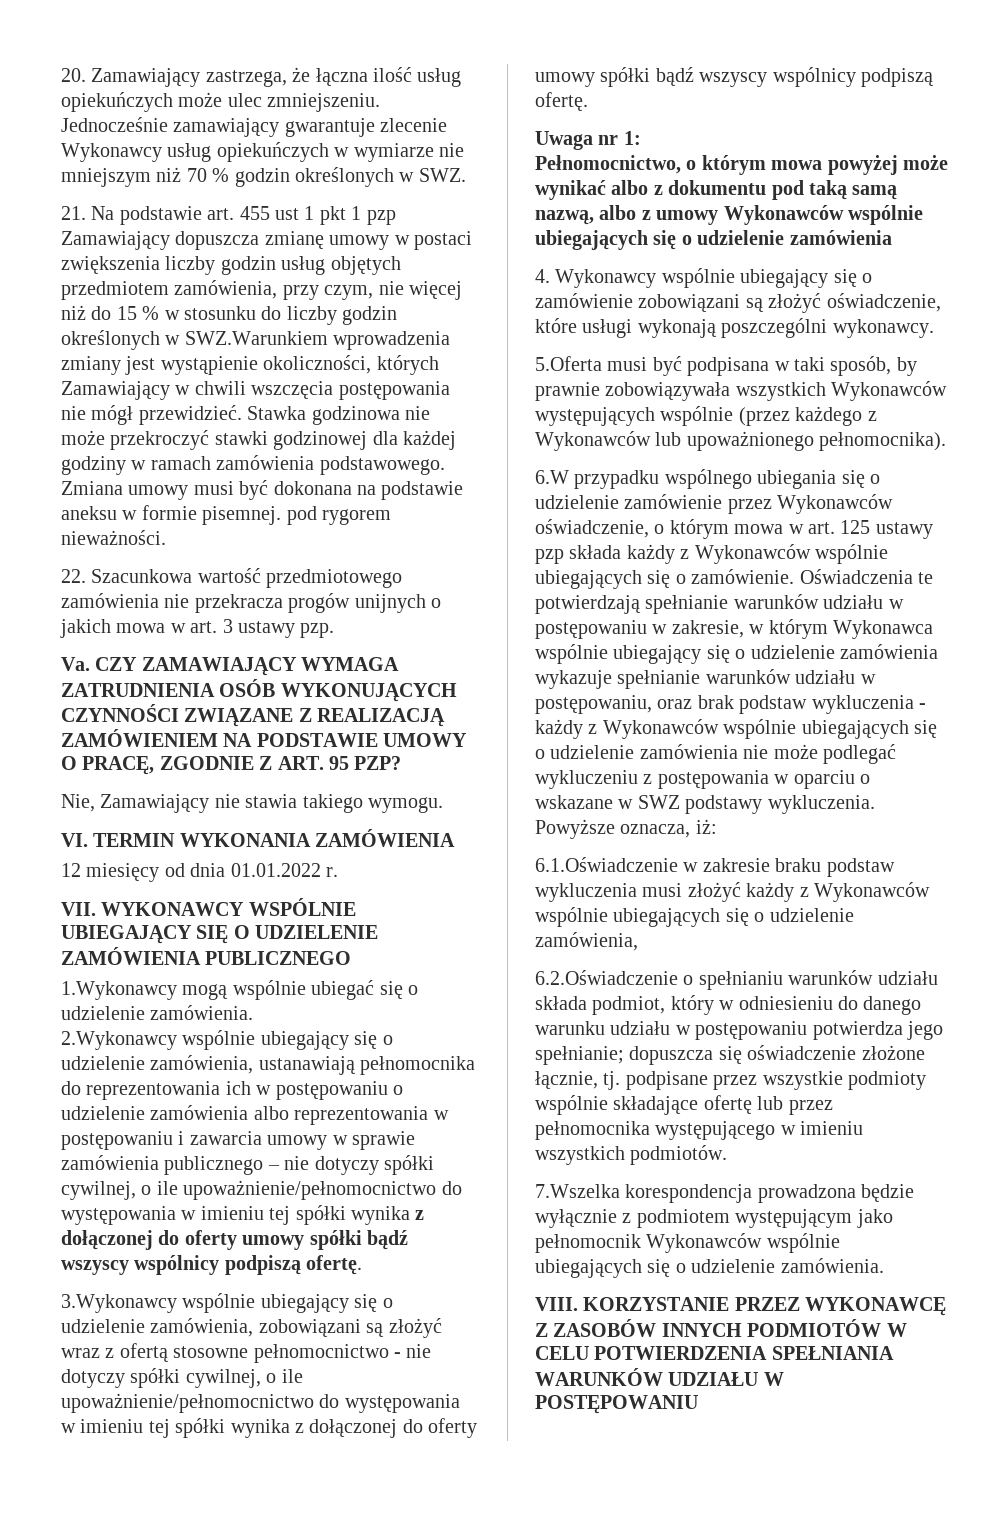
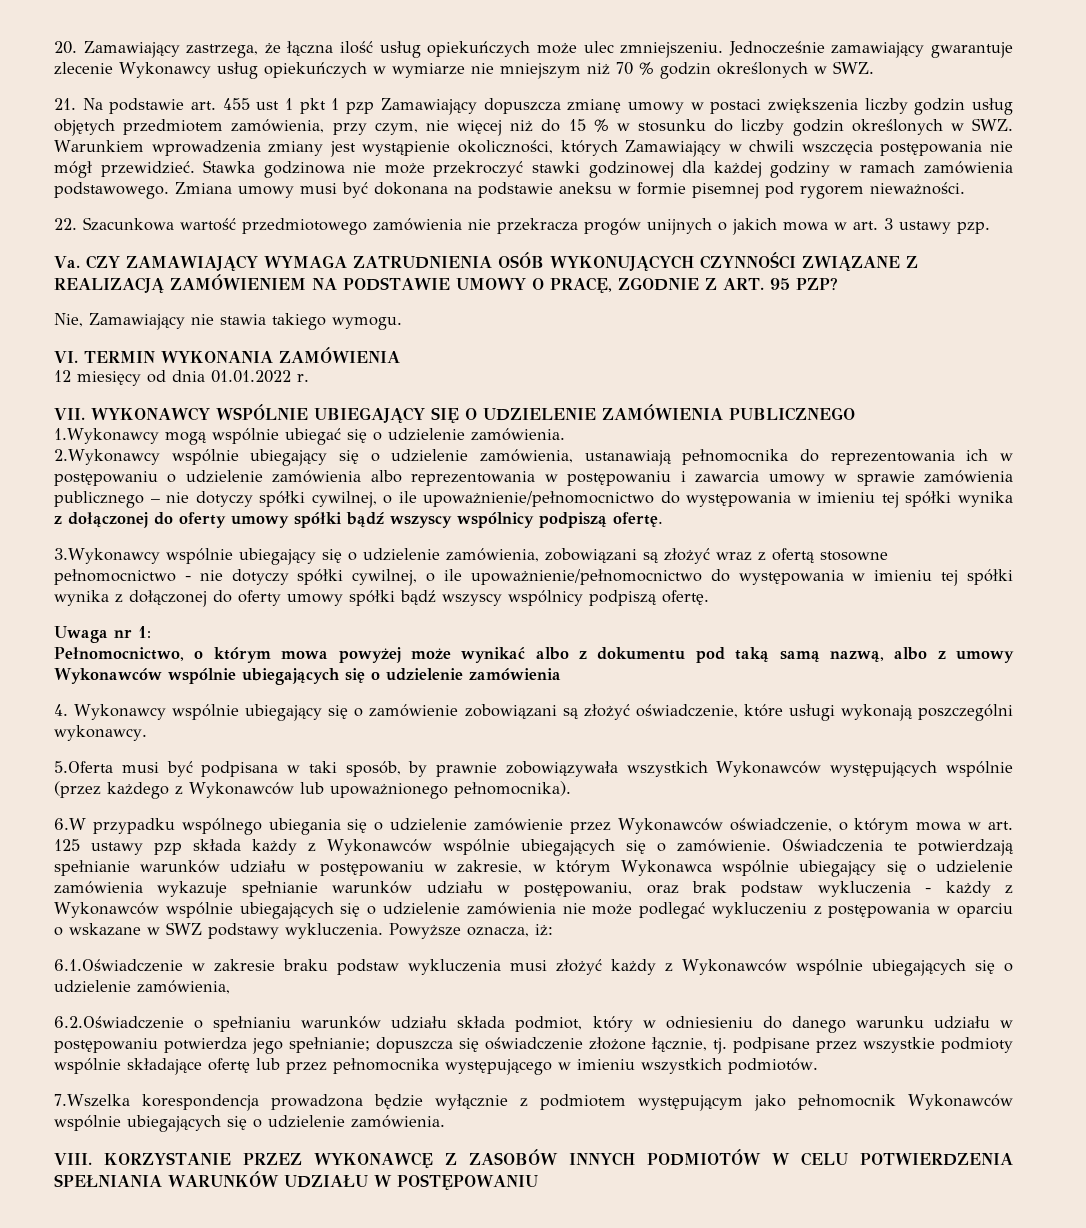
- 21. Na podstawie art. 455 ust 1 pkt 1 pzp Zamawiający dopuszcza zmianę umowy w postaci zwiększenia liczby godzin usług objętych przedmiotem zamówienia, przy czym, nie więcej niż do 15 % w stosunku do liczby godzin określonych w SWZ.Warunkiem wprowadzenia zmiany jest wystąpienie okoliczności, których Zamawiający w chwili wszczęcia postępowania nie mógł przewidzieć.
+ 21. Na podstawie art. 455 ust 1 pkt 1 pzp Zamawiający dopuszcza zmianę umowy w postaci zwiększenia liczby godzin usług objętych przedmiotem zamówienia, przy czym, nie więcej niż do 15 % w stosunku do liczby godzin określonych w SWZ. Warunkiem wprowadzenia zmiany jest wystąpienie okoliczności, których Zamawiający w chwili wszczęcia postępowania nie mógł przewidzieć.
- Zmiana umowy musi być dokonana na podstawie aneksu w formie pisemnej. pod rygorem nieważności.
+ Zmiana umowy musi być dokonana na podstawie aneksu w formie pisemnej pod rygorem nieważności.

